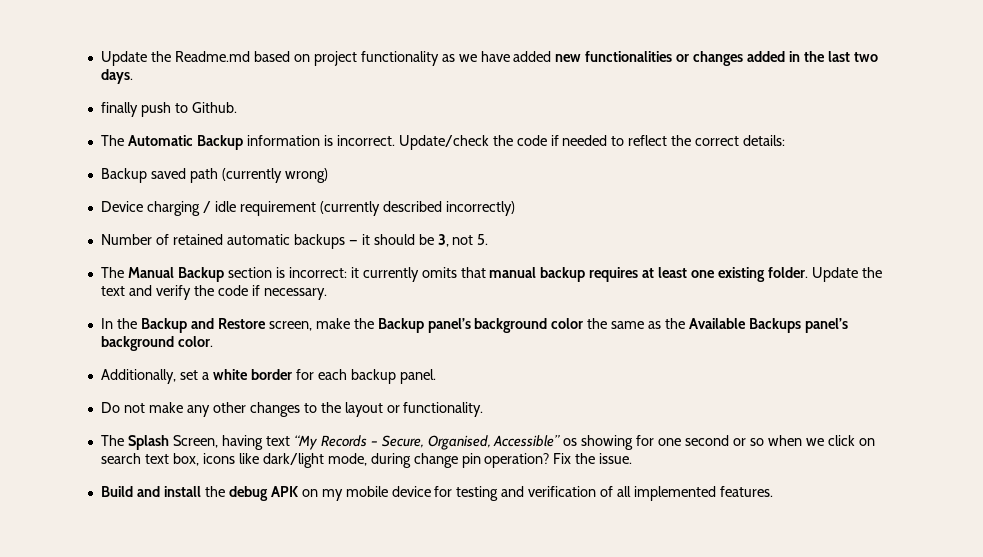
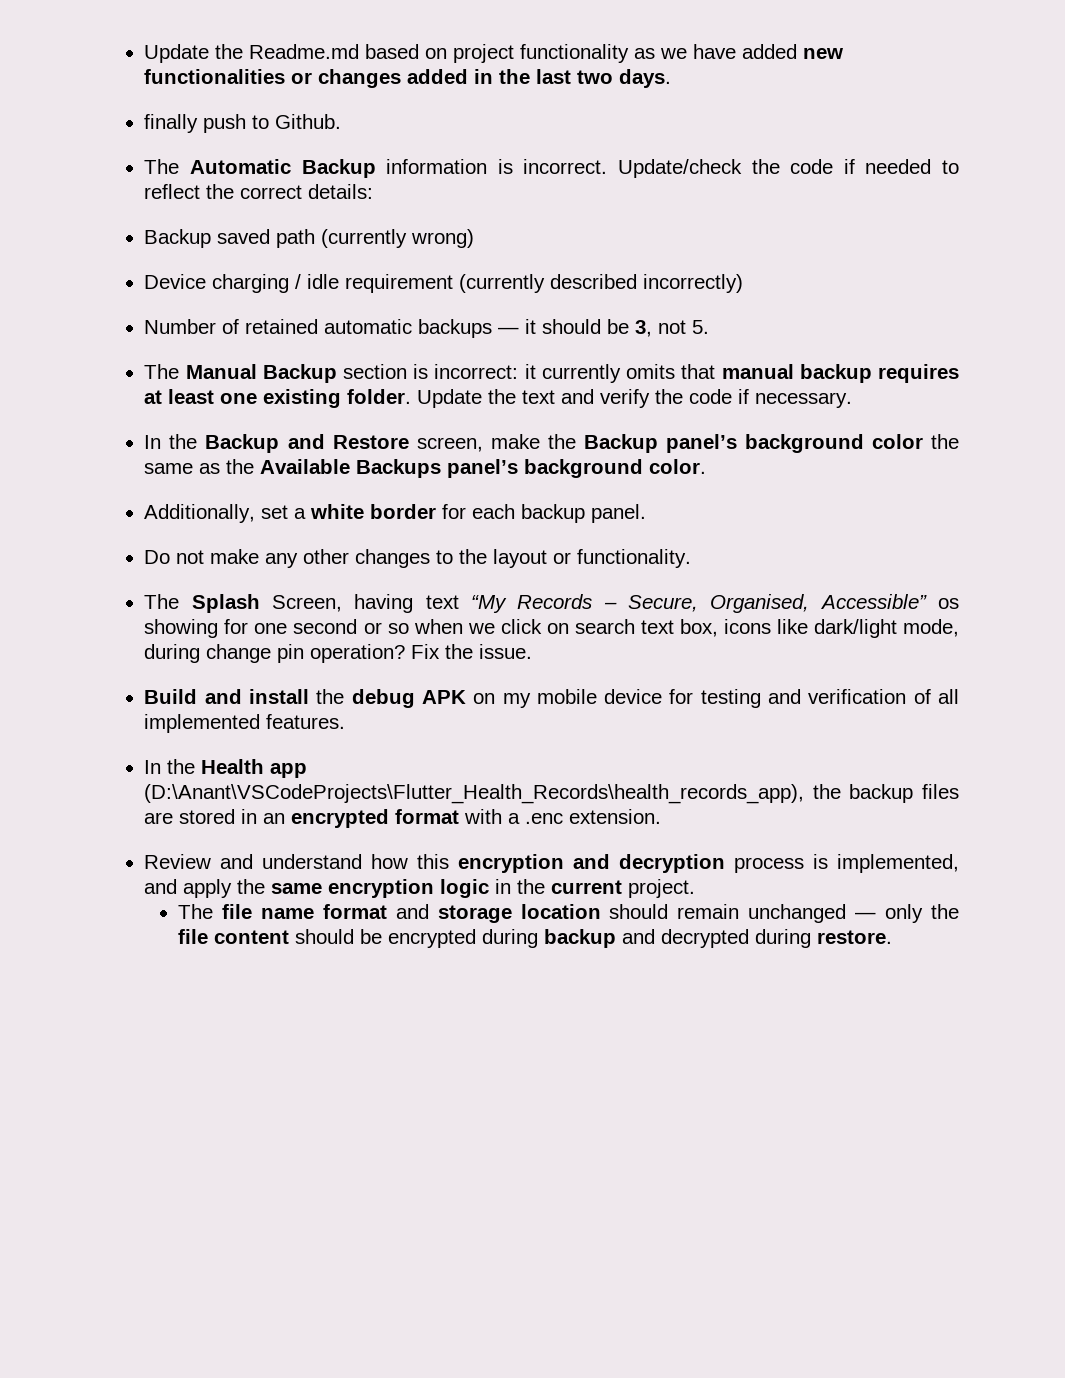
+ In the Health app (D:\Anant\VSCodeProjects\Flutter_Health_Records\health_records_app), the backup files are stored in an encrypted format with a .enc extension.
+ Review and understand how this encryption and decryption process is implemented, and apply the same encryption logic in the current project.
+ The file name format and storage location should remain unchanged — only the file content should be encrypted during backup and decrypted during restore.

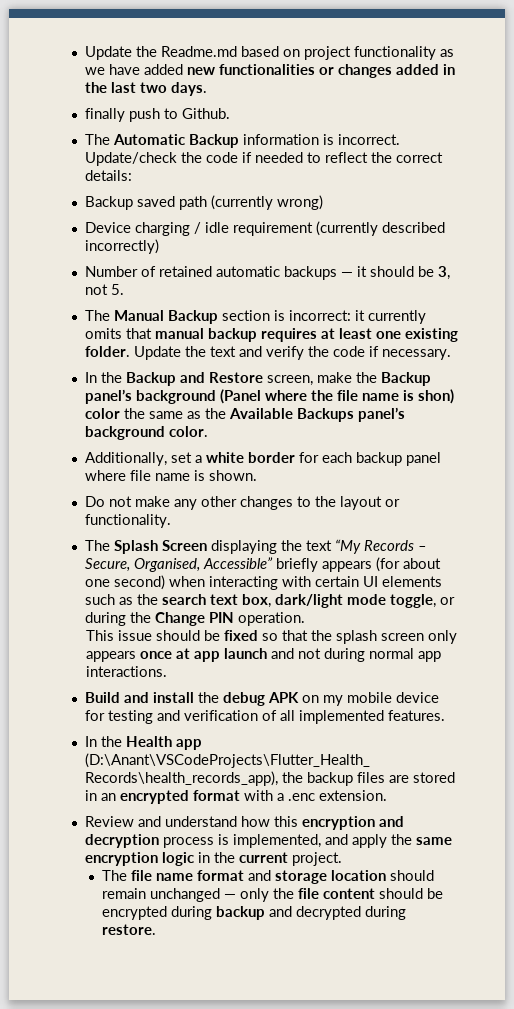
- In the Backup and Restore screen, make the Backup panel’s background color the same as the Available Backups panel’s background color.
+ In the Backup and Restore screen, make the Backup panel’s background (Panel where the file name is shon) color the same as the Available Backups panel’s background color.
- Additionally, set a white border for each backup panel.
+ Additionally, set a white border for each backup panel where file name is shown.
- The Splash Screen, having text “My Records – Secure, Organised, Accessible” os showing for one second or so when we click on search text box, icons like dark/light mode, during change pin operation? Fix the issue.
+ The Splash Screen displaying the text “My Records – Secure, Organised, Accessible” briefly appears (for about one second) when interacting with certain UI elements such as the search text box, dark/light mode toggle, or during the Change PIN operation.
+ This issue should be fixed so that the splash screen only appears once at app launch and not during normal app interactions.

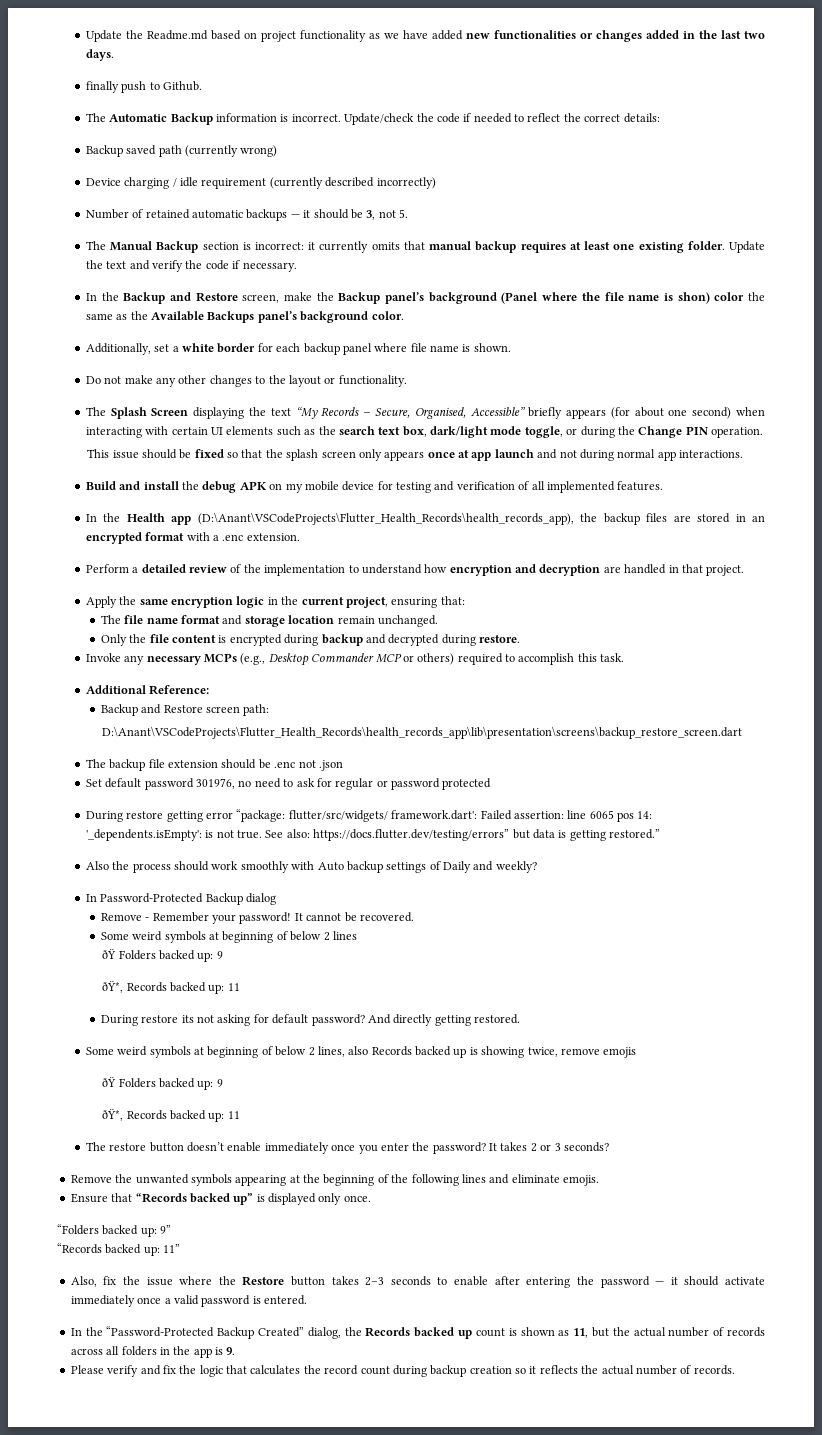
- Review and understand how this encryption and decryption process is implemented, and apply the same encryption logic in the current project.
+ Perform a detailed review of the implementation to understand how encryption and decryption are handled in that project.
+ Apply the same encryption logic in the current project, ensuring that:
- The file name format and storage location should remain unchanged — only the file content should be encrypted during backup and decrypted during restore.
+ The file name format and storage location remain unchanged.
+ Only the file content is encrypted during backup and decrypted during restore.
+ Invoke any necessary MCPs (e.g., Desktop Commander MCP or others) required to accomplish this task.
+ Additional Reference:
+ Backup and Restore screen path:
+ D:\Anant\VSCodeProjects\Flutter_Health_Records\health_records_app\lib\presentation\screens\backup_restore_screen.dart
+ The backup file extension should be .enc not .json
+ Set default password 301976, no need to ask for regular or password protected
+ During restore getting error “package: flutter/src/widgets/ framework.dart': Failed assertion: line 6065 pos 14: '_dependents.isEmpty': is not true. See also: https://docs.flutter.dev/testing/errors” but data is getting restored.”
+ Also the process should work smoothly with Auto backup settings of Daily and weekly?
+ In Password-Protected Backup dialog
+ Remove - Remember your password! It cannot be recovered.
+ Some weird symbols at beginning of below 2 lines
+ ðŸ Folders backed up: 9
+ ðŸ*, Records backed up: 11
+ During restore its not asking for default password? And directly getting restored.
+ Some weird symbols at beginning of below 2 lines, also Records backed up is showing twice, remove emojis
+ ðŸ Folders backed up: 9
+ ðŸ*, Records backed up: 11
+ The restore button doesn’t enable immediately once you enter the password? It takes 2 or 3 seconds?
+ Remove the unwanted symbols appearing at the beginning of the following lines and eliminate emojis.
+ Ensure that “Records backed up” is displayed only once.
+ “Folders backed up: 9”
+ “Records backed up: 11”
+ Also, fix the issue where the Restore button takes 2–3 seconds to enable after entering the password — it should activate immediately once a valid password is entered.
+ In the “Password-Protected Backup Created” dialog, the Records backed up count is shown as 11, but the actual number of records across all folders in the app is 9.
+ Please verify and fix the logic that calculates the record count during backup creation so it reflects the actual number of records.

